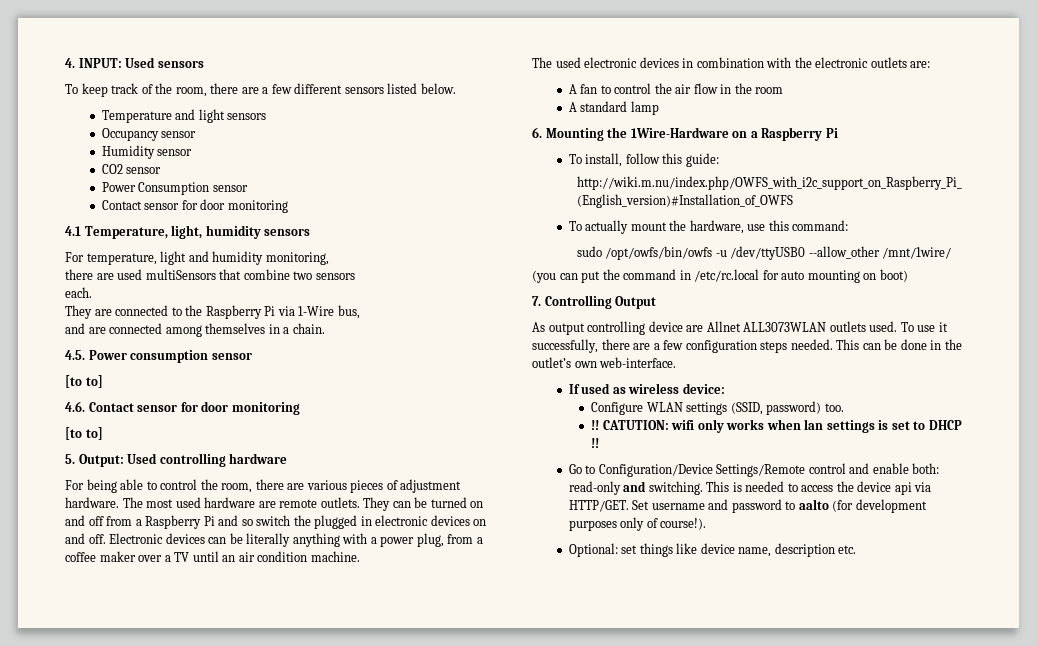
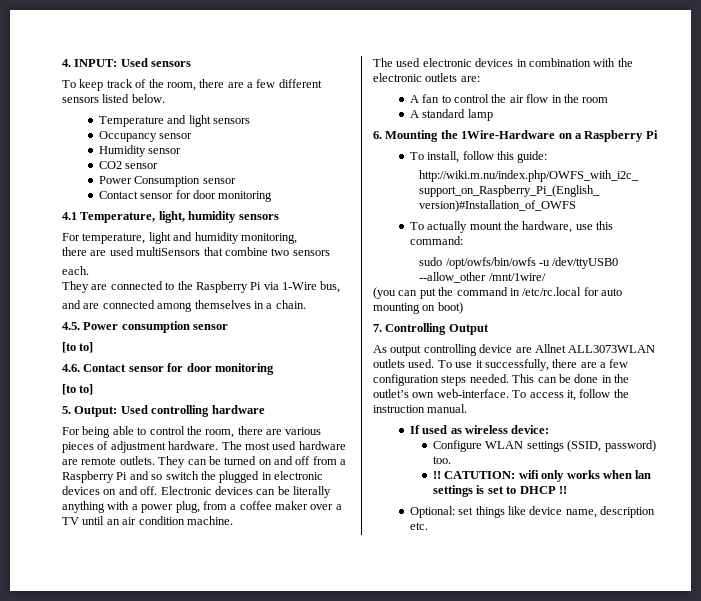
+ To access it, follow the instruction manual.
- Go to Configuration/Device Settings/Remote control and enable both: read-only and switching. This is needed to access the device api via HTTP/GET. Set username and password to aalto (for development purposes only of course!).

